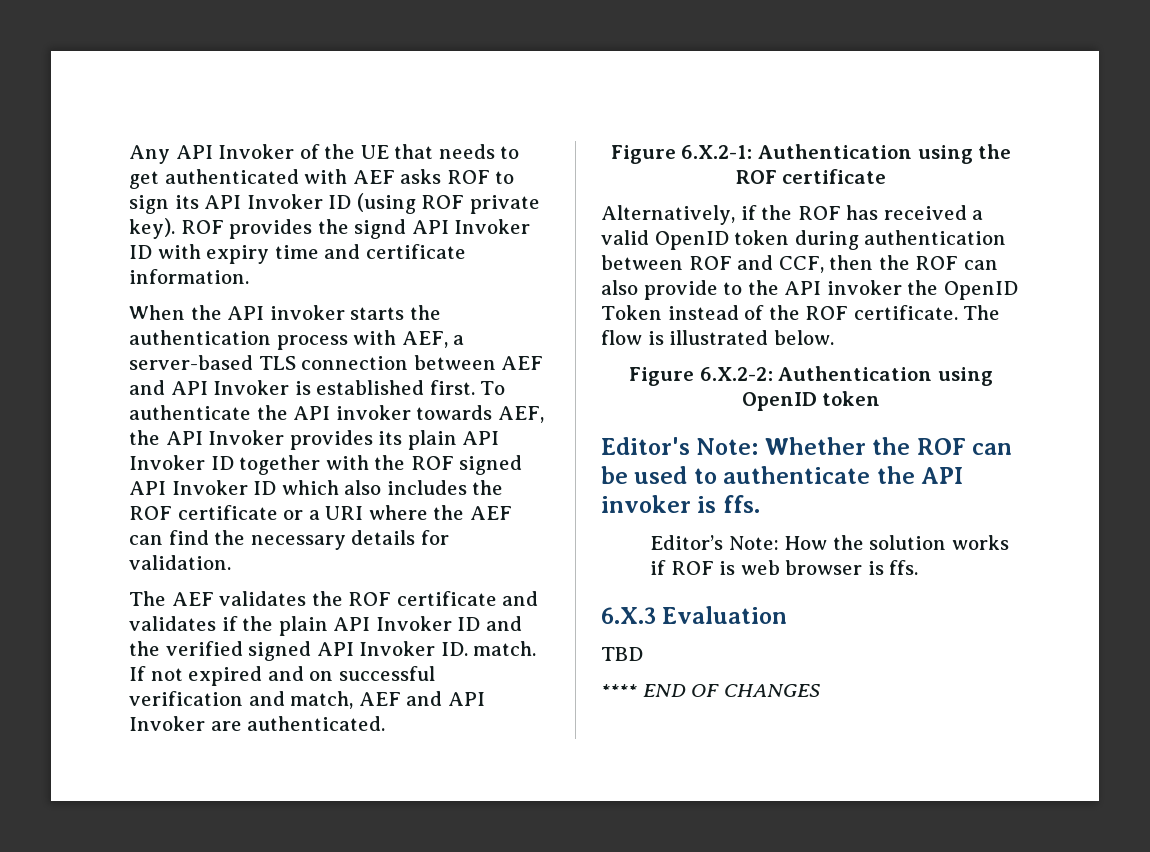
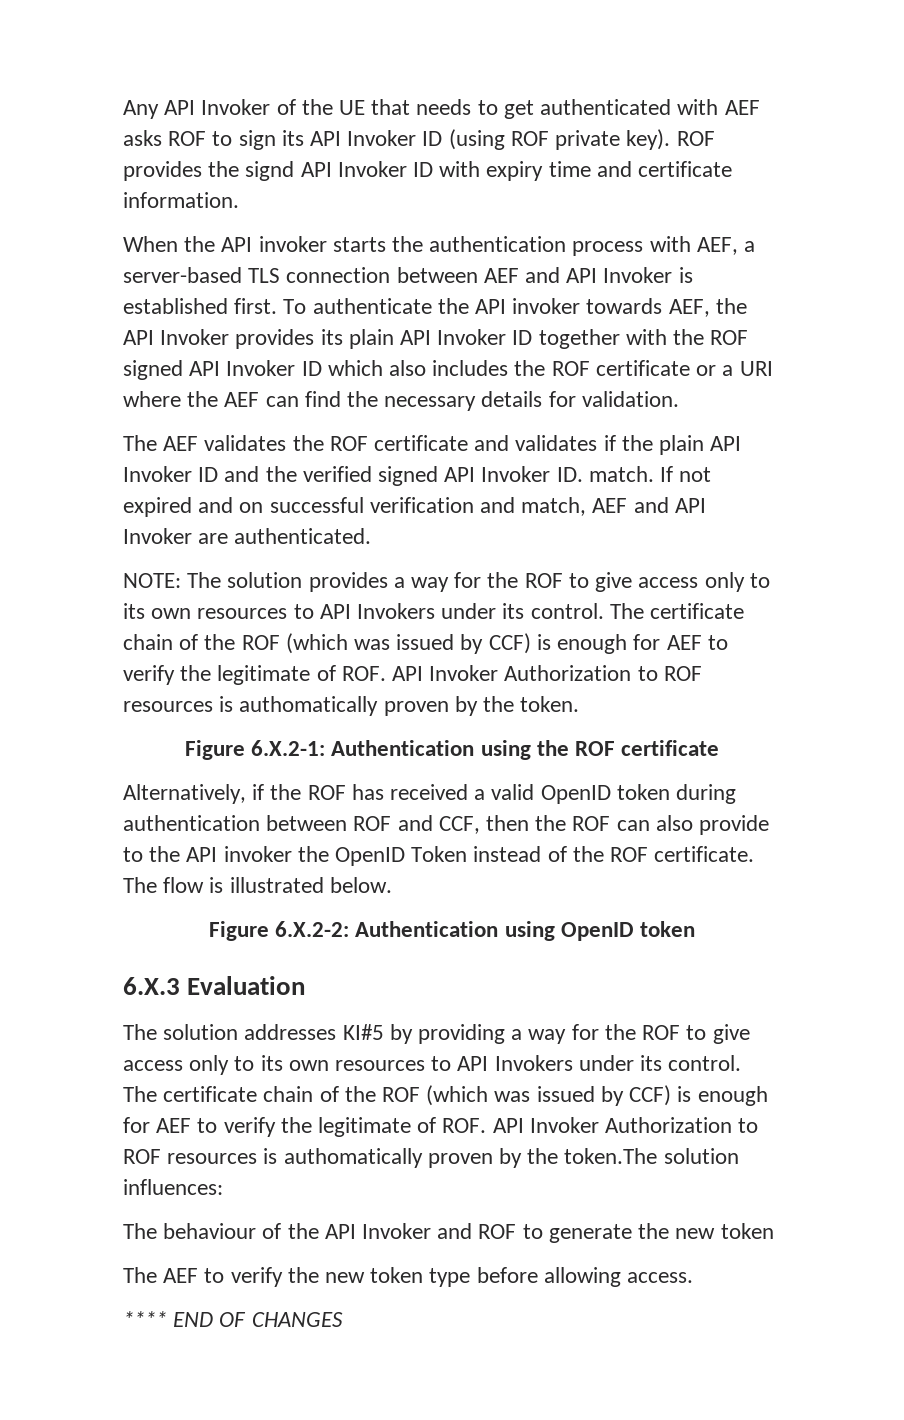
+ NOTE: The solution provides a way for the ROF to give access only to its own resources to API Invokers under its control. The certificate chain of the ROF (which was issued by CCF) is enough for AEF to verify the legitimate of ROF. API Invoker Authorization to ROF resources is authomatically proven by the token.
- Editor's Note: Whether the ROF can be used to authenticate the API invoker is ffs.
- Editor’s Note: How the solution works if ROF is web browser is ffs.
  6.X.3 Evaluation
- TBD
+ The solution addresses KI#5 by providing a way for the ROF to give access only to its own resources to API Invokers under its control. The certificate chain of the ROF (which was issued by CCF) is enough for AEF to verify the legitimate of ROF. API Invoker Authorization to ROF resources is authomatically proven by the token.The solution influences:
+ The behaviour of the API Invoker and ROF to generate the new token
+ The AEF to verify the new token type before allowing access.

